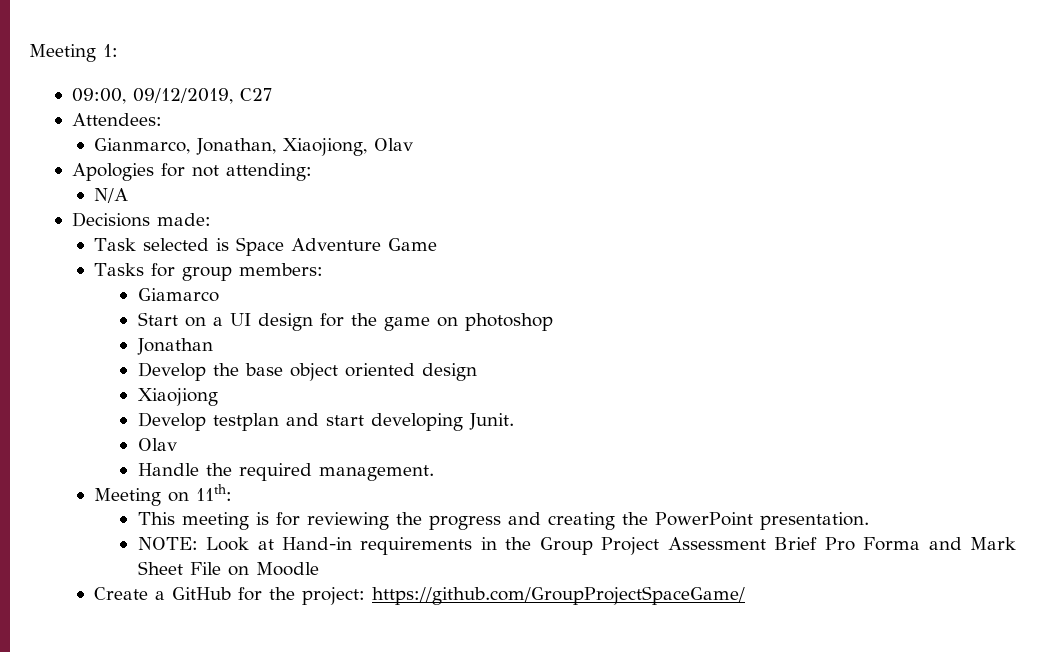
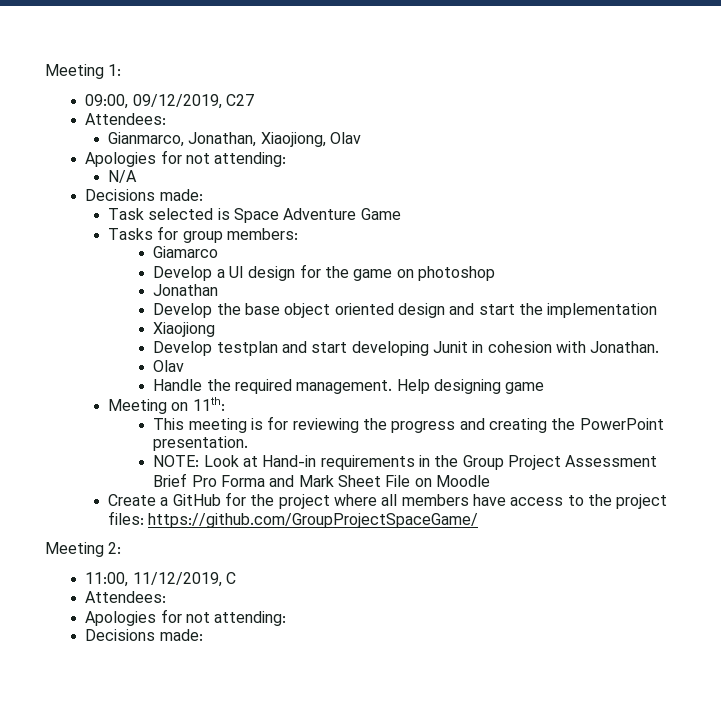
- Start on a UI design for the game on photoshop
+ Develop a UI design for the game on photoshop
- Develop the base object oriented design
+ Develop the base object oriented design and start the implementation
- Develop testplan and start developing Junit.
+ Develop testplan and start developing Junit in cohesion with Jonathan.
+ Help designing game
- Create a GitHub for the project: https://github.com/GroupProjectSpaceGame/
+ Create a GitHub for the project where all members have access to the project files: https://github.com/GroupProjectSpaceGame/
+ Meeting 2:
+ 11:00, 11/12/2019, C
+ Attendees:
+ Apologies for not attending:
+ Decisions made:

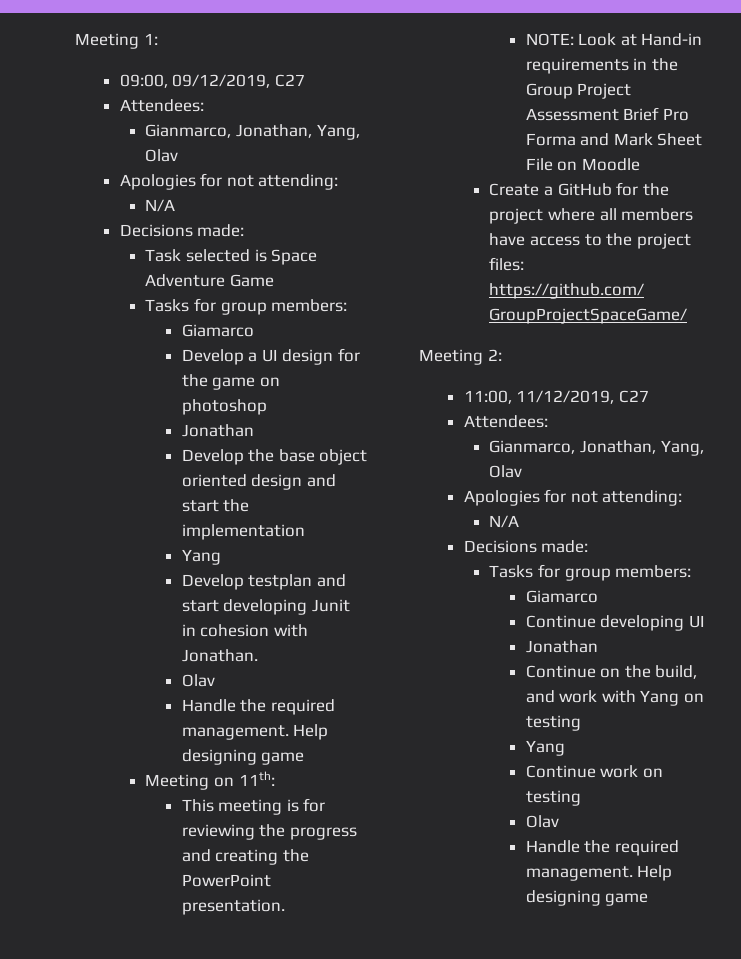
  09:00, 09/12/2019, C27
  Attendees:
- Gianmarco, Jonathan, Xiaojiong, Olav
+ Gianmarco, Jonathan, Yang, Olav
  Develop the base object oriented design and start the implementation
- Xiaojiong
+ Yang
- 11:00, 11/12/2019, C
+ 11:00, 11/12/2019, C27
  Attendees:
+ Gianmarco, Jonathan, Yang, Olav
  Apologies for not attending:
+ N/A
  Decisions made:
+ Tasks for group members:
+ Giamarco
+ Continue developing UI
+ Jonathan
+ Continue on the build, and work with Yang on testing
+ Yang
+ Continue work on testing
+ Olav
+ Handle the required management. Help designing game

